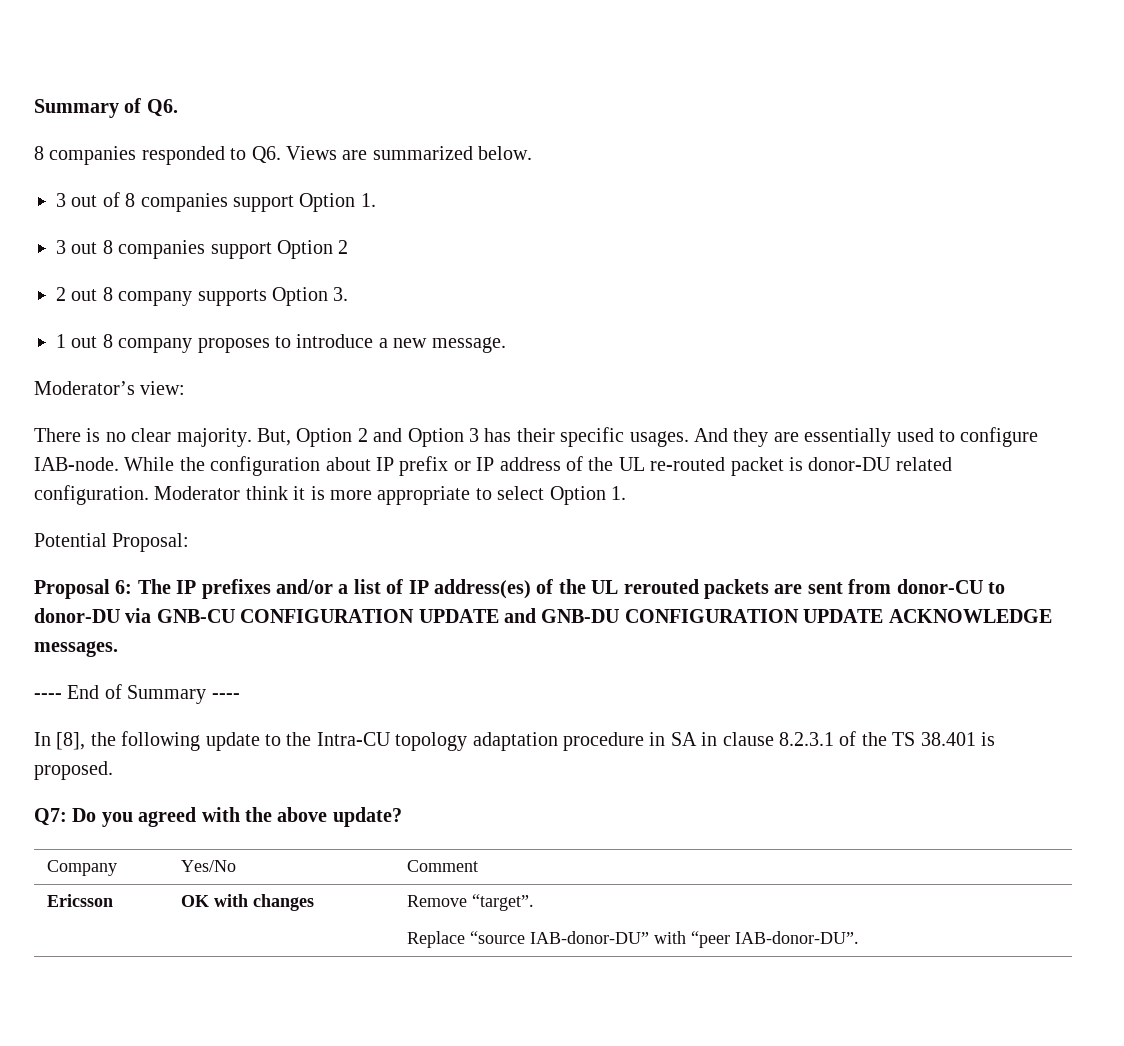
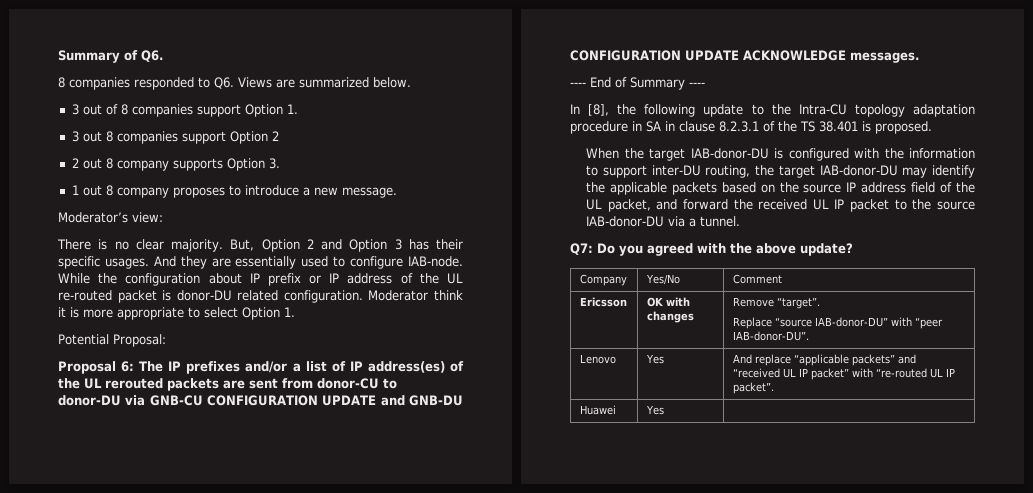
+ When the target IAB-donor-DU is configured with the information to support inter-DU routing, the target IAB-donor-DU may identify the applicable packets based on the source IP address field of the UL packet, and forward the received UL IP packet to the source IAB-donor-DU via a tunnel.
+ Lenovo | Yes | And replace “applicable packets” and “received UL IP packet” with “re-routed UL IP packet”.
+ Huawei | Yes |

